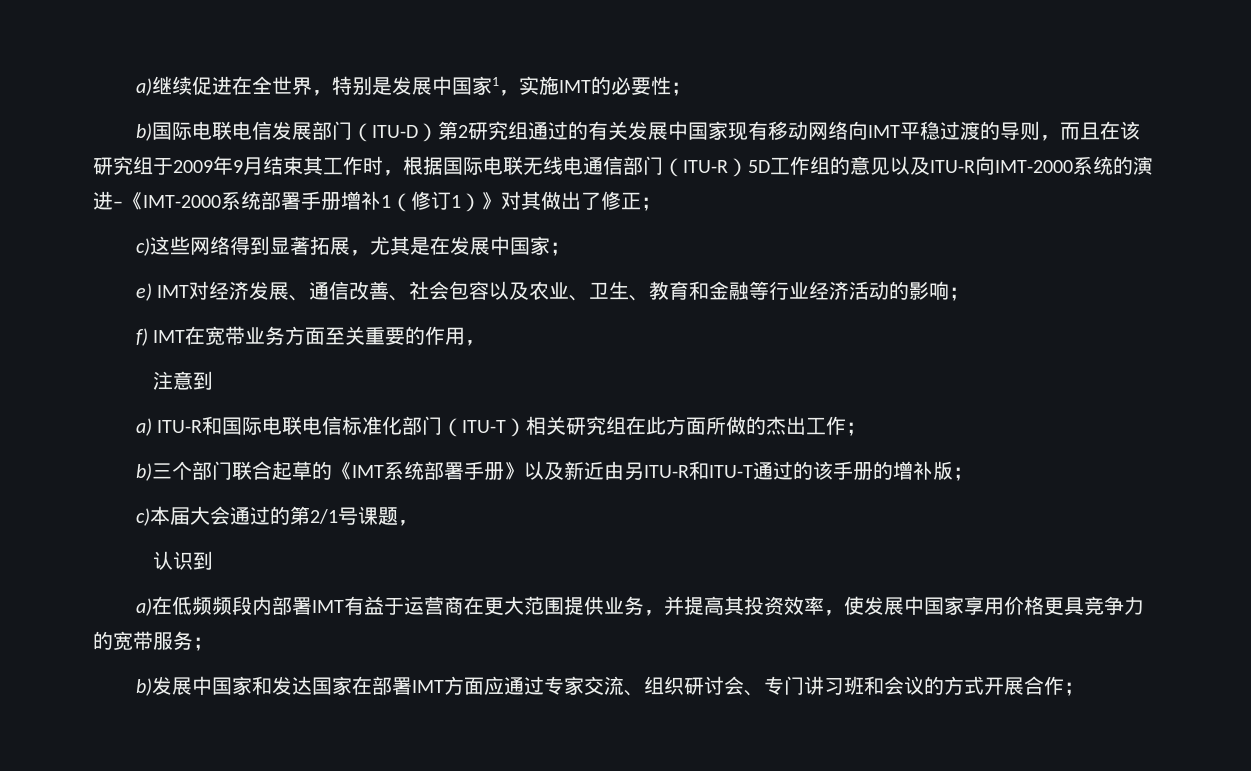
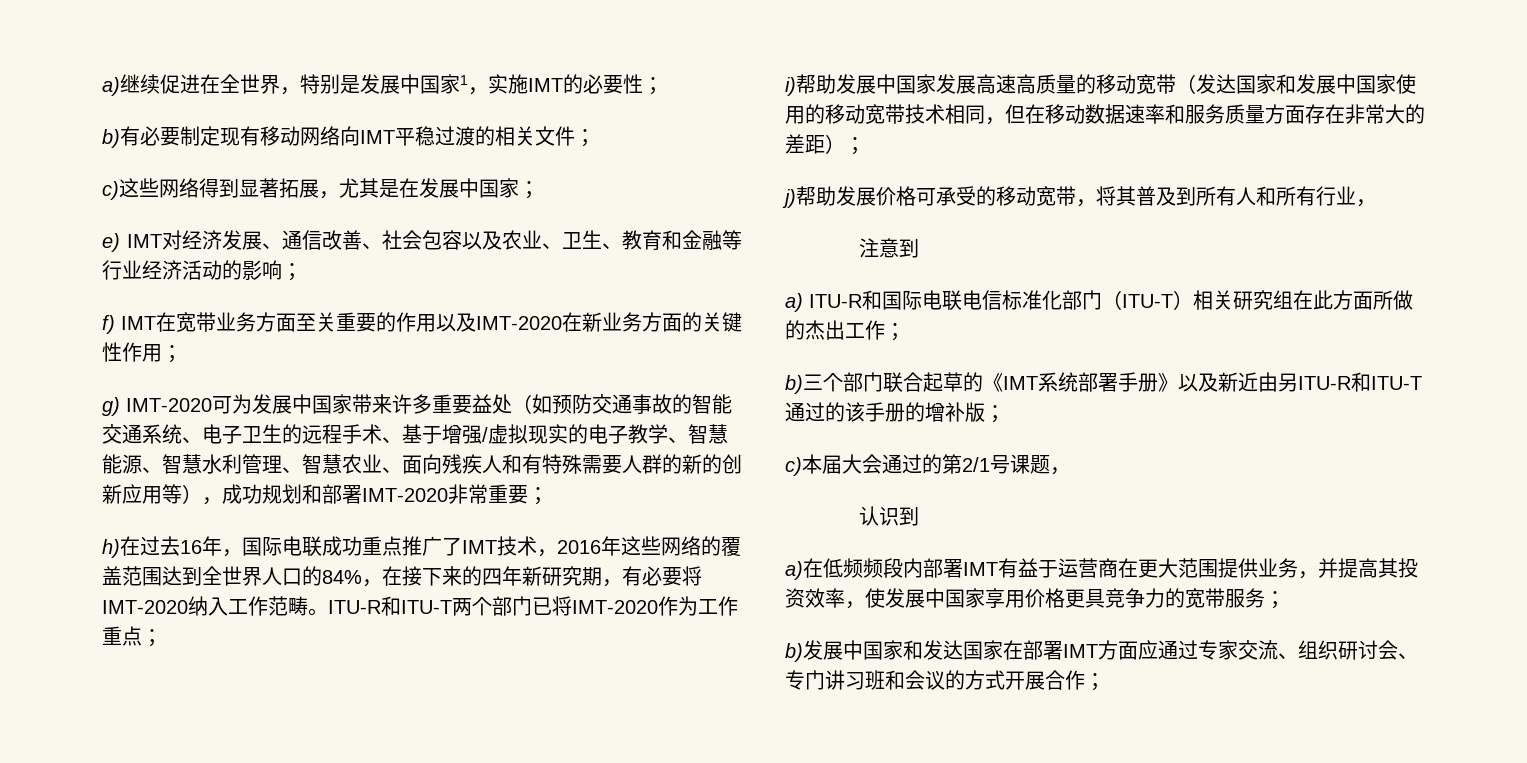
- b)国际电联电信发展部门（ITU-D）第2研究组通过的有关发展中国家现有移动网络向IMT平稳过渡的导则，而且在该研究组于2009年9月结束其工作时，根据国际电联无线电通信部门（ITU-R）5D工作组的意见以及ITU-R向IMT-2000系统的演进–《IMT-2000系统部署手册增补1（修订1）》对其做出了修正；
+ b)有必要制定现有移动网络向IMT平稳过渡的相关文件；
- f) IMT在宽带业务方面至关重要的作用，
+ f) IMT在宽带业务方面至关重要的作用以及IMT-2020在新业务方面的关键性作用；
+ g) IMT-2020可为发展中国家带来许多重要益处（如预防交通事故的智能交通系统、电子卫生的远程手术、基于增强/虚拟现实的电子教学、智慧能源、智慧水利管理、智慧农业、面向残疾人和有特殊需要人群的新的创新应用等），成功规划和部署IMT-2020非常重要；
+ h)在过去16年，国际电联成功重点推广了IMT技术，2016年这些网络的覆盖范围达到全世界人口的84%，在接下来的四年新研究期，有必要将IMT-2020纳入工作范畴。ITU-R和ITU-T两个部门已将IMT-2020作为工作重点；
+ i)帮助发展中国家发展高速高质量的移动宽带（发达国家和发展中国家使用的移动宽带技术相同，但在移动数据速率和服务质量方面存在非常大的差距）；
+ j)帮助发展价格可承受的移动宽带，将其普及到所有人和所有行业，

